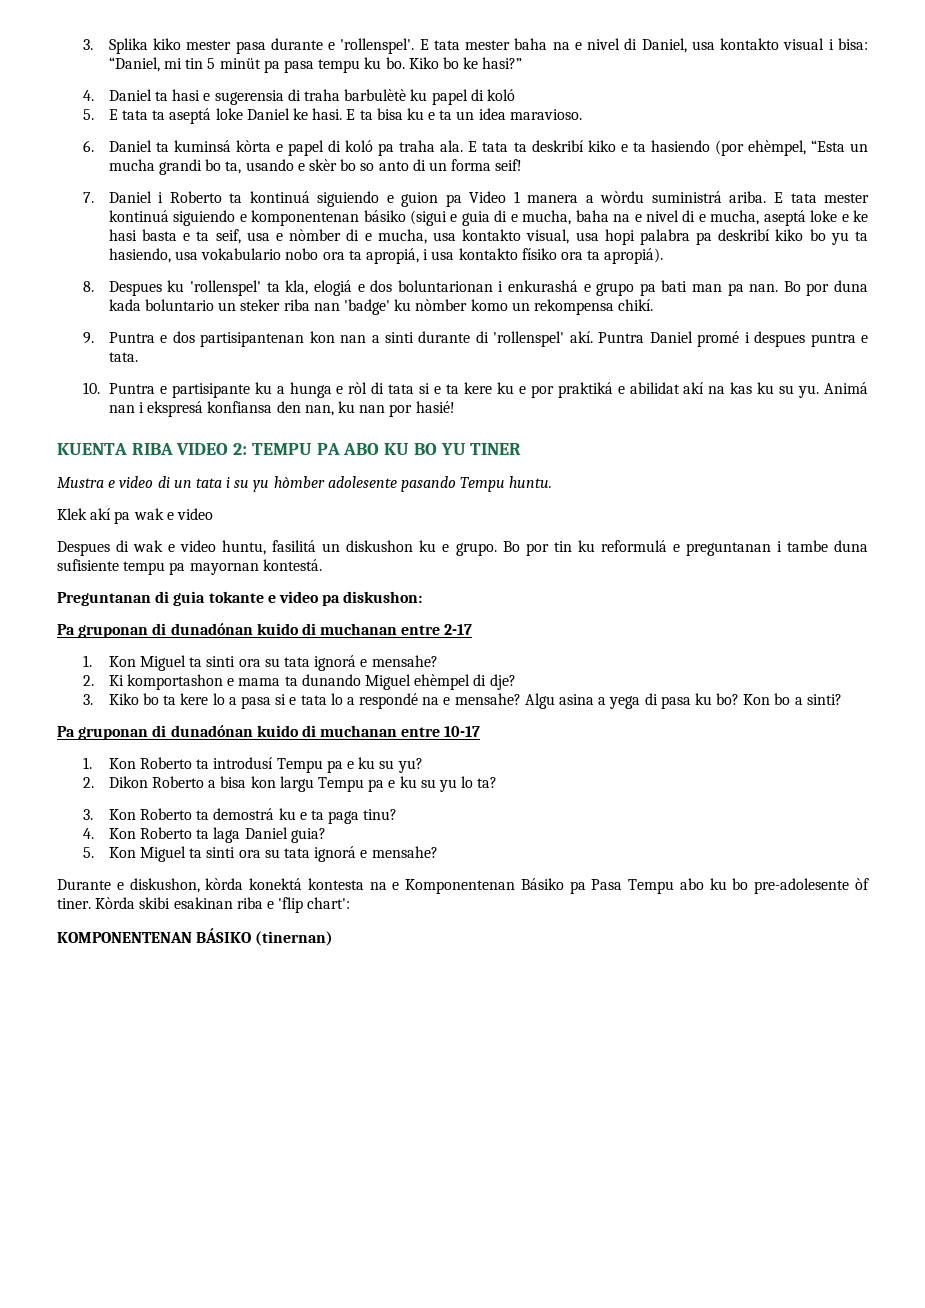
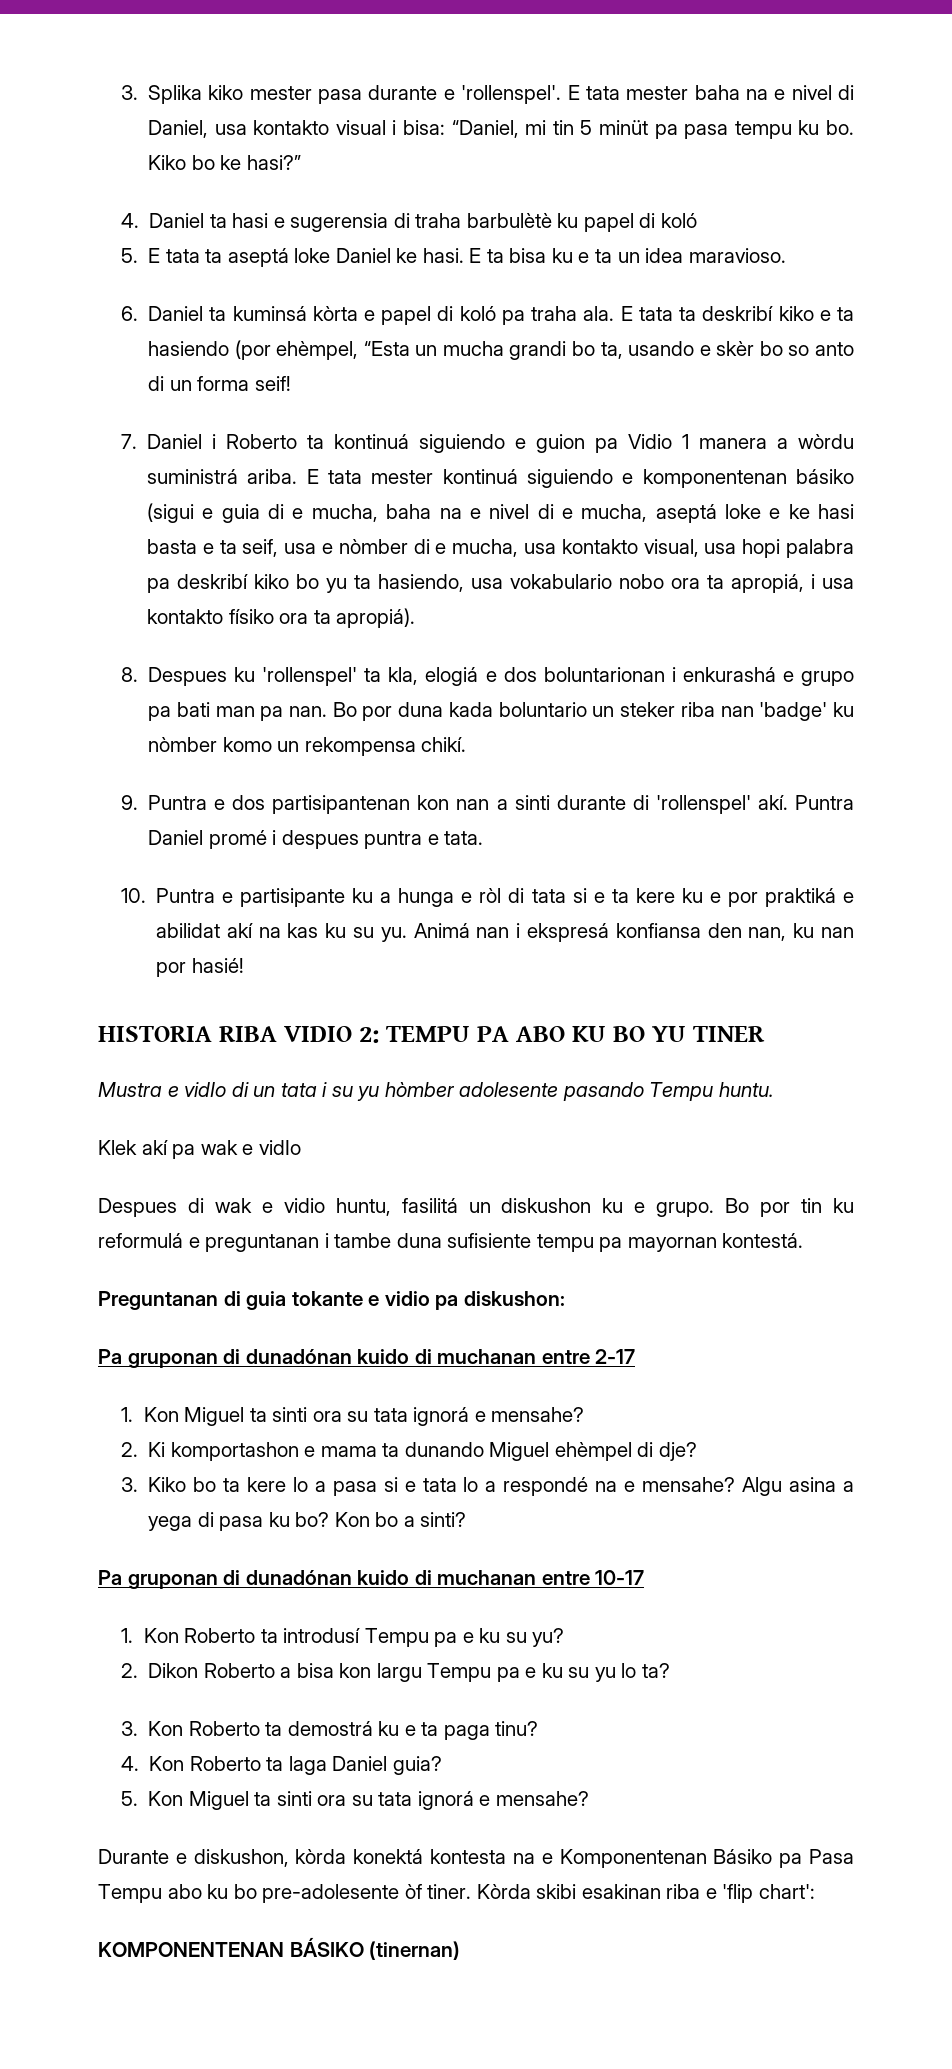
- 7. Daniel i Roberto ta kontinuá siguiendo e guion pa Video 1 manera a wòrdu suministrá ariba.
+ 7. Daniel i Roberto ta kontinuá siguiendo e guion pa Vidio 1 manera a wòrdu suministrá ariba.
- KUENTA RIBA VIDEO 2: TEMPU PA ABO KU BO YU TINER
+ HISTORIA RIBA VIDIO 2: TEMPU PA ABO KU BO YU TINER
- Mustra e video di un tata i su yu hòmber adolesente pasando Tempu huntu.
+ Mustra e vidIo di un tata i su yu hòmber adolesente pasando Tempu huntu.
- Klek akí pa wak e video
+ Klek akí pa wak e vidIo
- Despues di wak e video huntu, fasilitá un diskushon ku e grupo.
+ Despues di wak e vidio huntu, fasilitá un diskushon ku e grupo.
- Preguntanan di guia tokante e video pa diskushon:
+ Preguntanan di guia tokante e vidio pa diskushon:

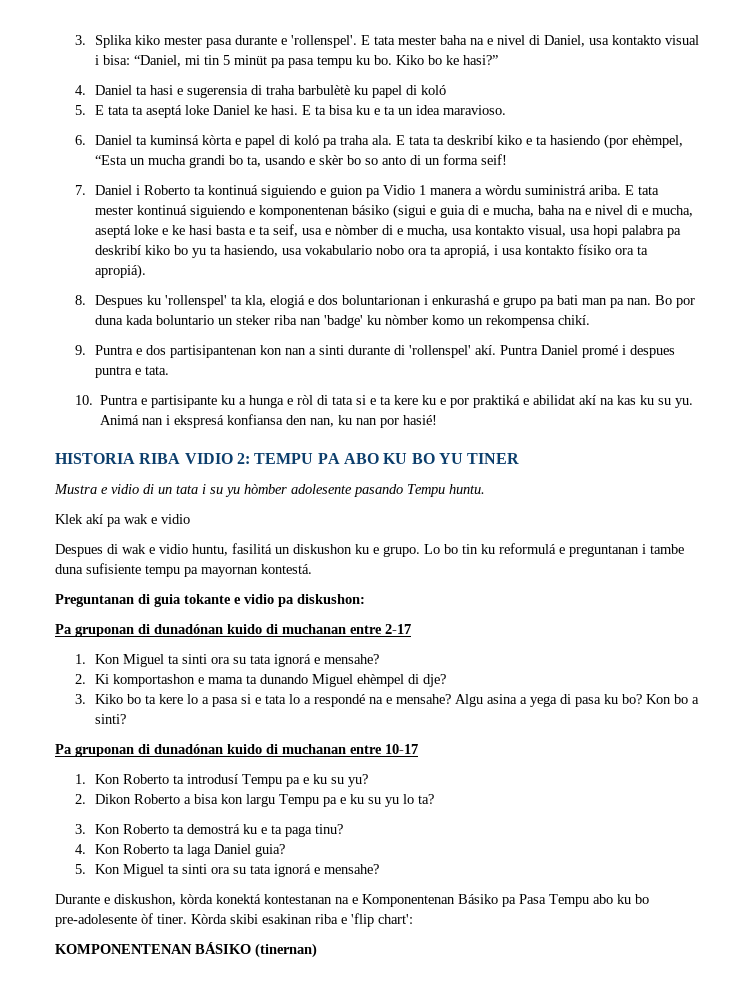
- Mustra e vidIo di un tata i su yu hòmber adolesente pasando Tempu huntu.
+ Mustra e vidio di un tata i su yu hòmber adolesente pasando Tempu huntu.
- Klek akí pa wak e vidIo
+ Klek akí pa wak e vidio
- Bo por tin ku reformulá e preguntanan i tambe duna sufisiente tempu pa mayornan kontestá.
+ Lo bo tin ku reformulá e preguntanan i tambe duna sufisiente tempu pa mayornan kontestá.
- Durante e diskushon, kòrda konektá kontesta na e Komponentenan Básiko pa Pasa Tempu abo ku bo pre-adolesente òf tiner.
+ Durante e diskushon, kòrda konektá kontestanan na e Komponentenan Básiko pa Pasa Tempu abo ku bo pre-adolesente òf tiner.

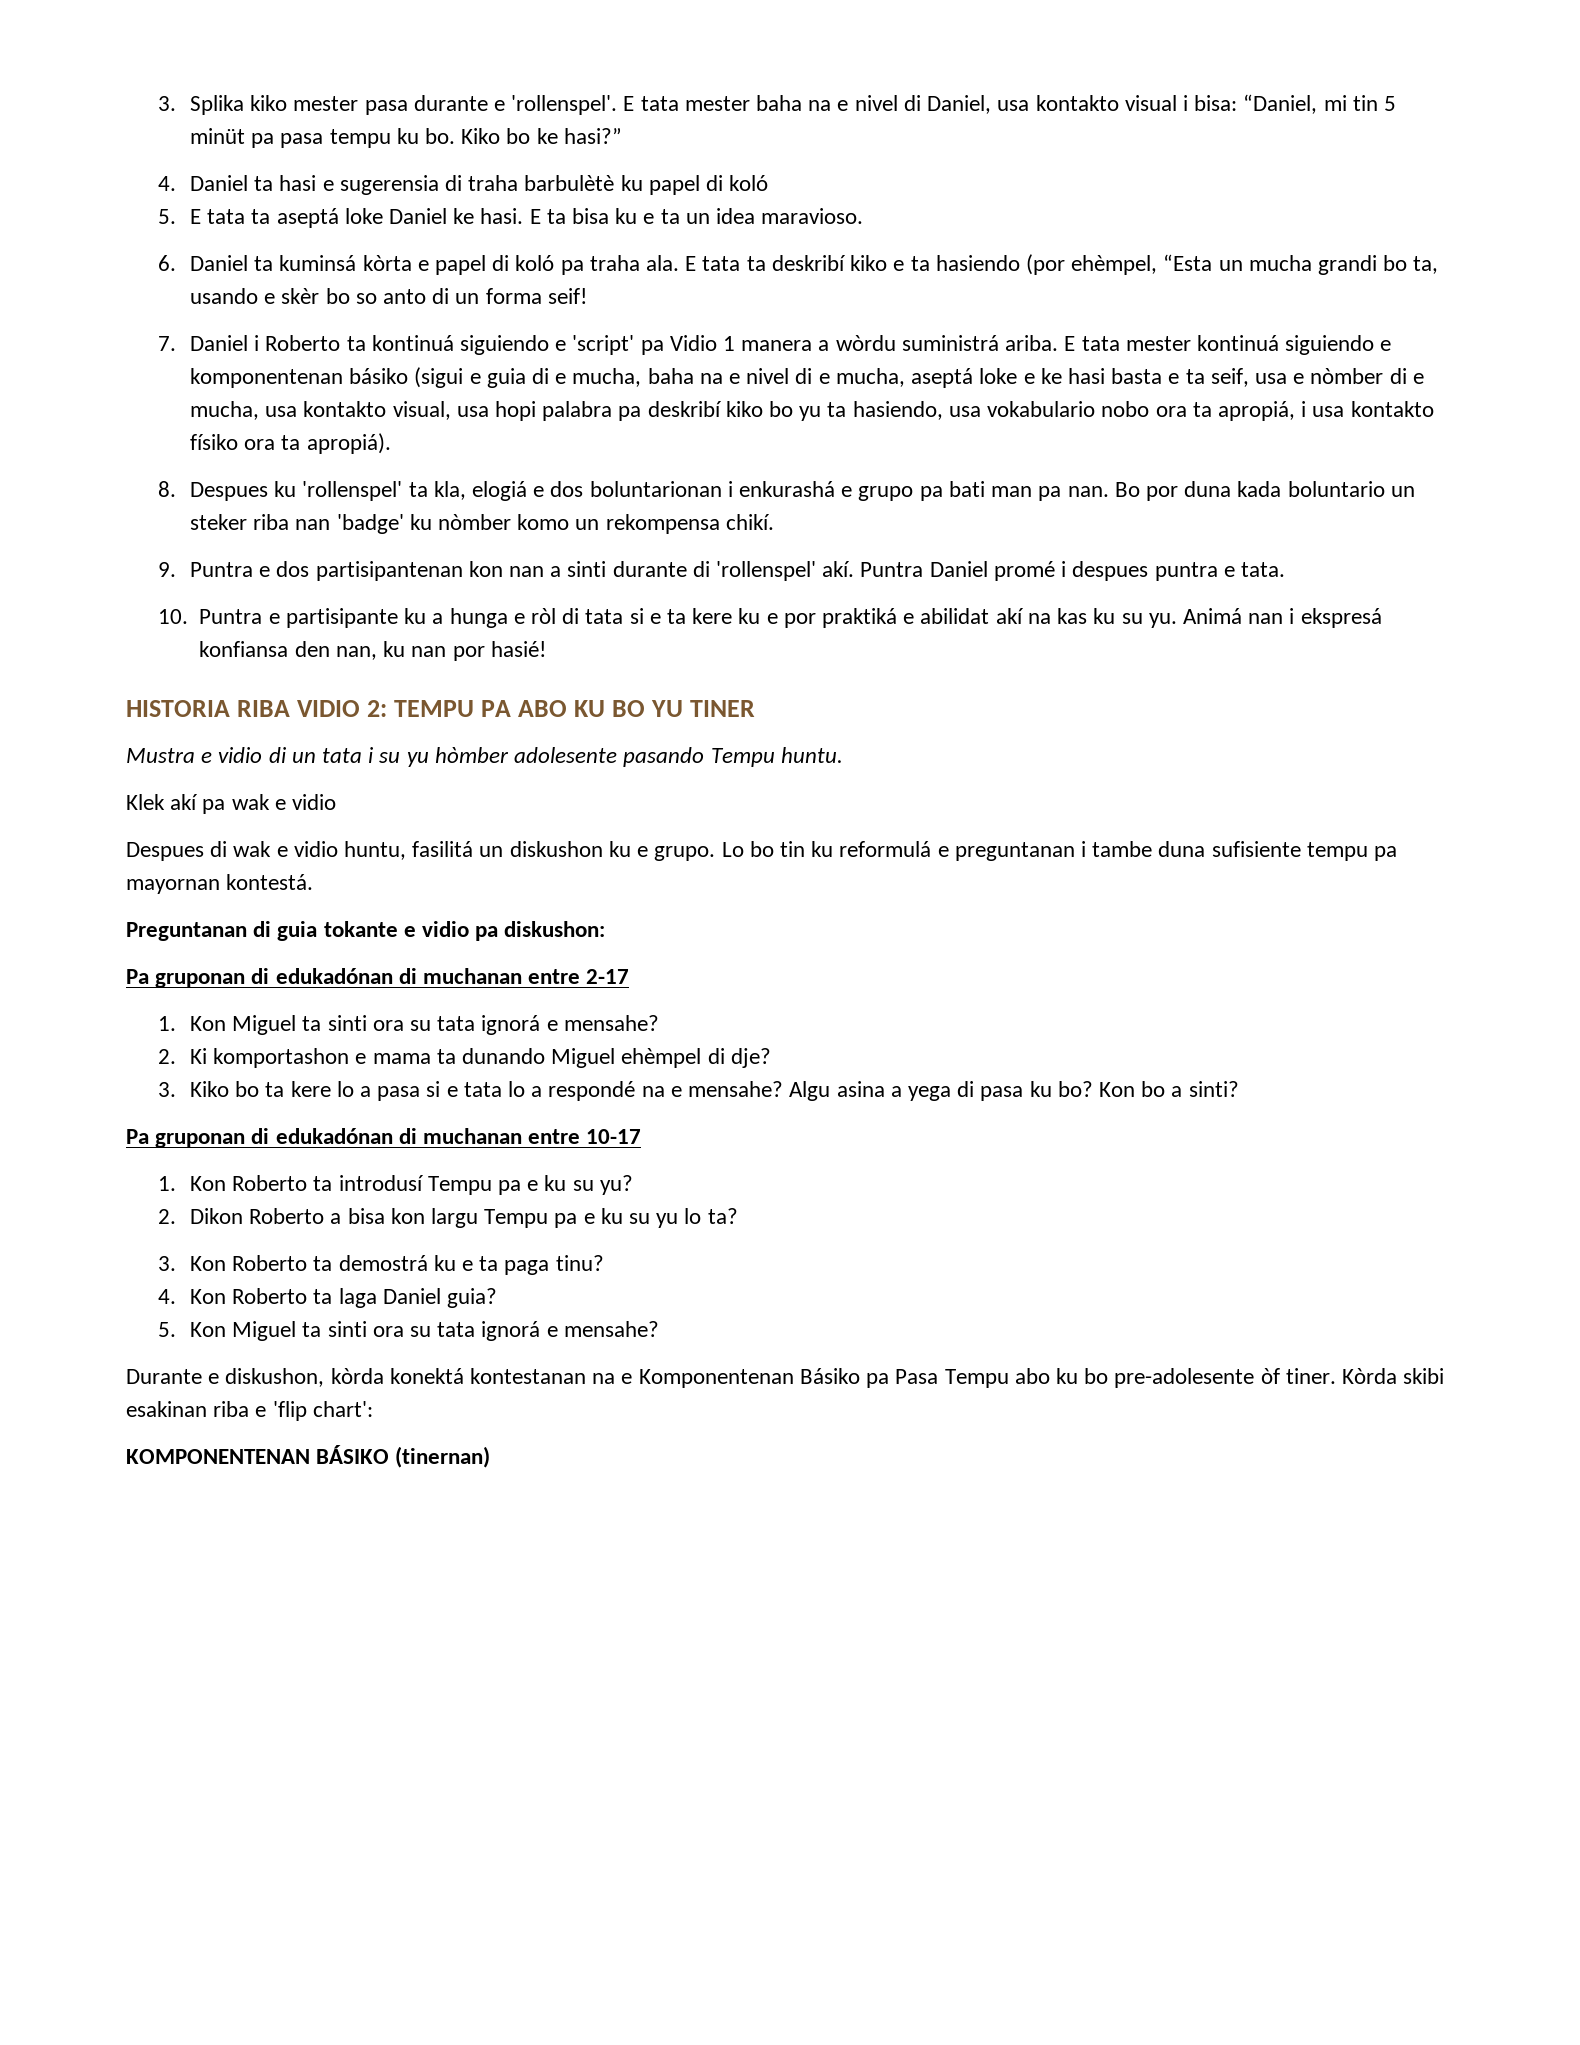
- 7. Daniel i Roberto ta kontinuá siguiendo e guion pa Vidio 1 manera a wòrdu suministrá ariba.
+ 7. Daniel i Roberto ta kontinuá siguiendo e 'script' pa Vidio 1 manera a wòrdu suministrá ariba.
- Pa gruponan di dunadónan kuido di muchanan entre 2-17
+ Pa gruponan di edukadónan di muchanan entre 2-17
- Pa gruponan di dunadónan kuido di muchanan entre 10-17
+ Pa gruponan di edukadónan di muchanan entre 10-17

